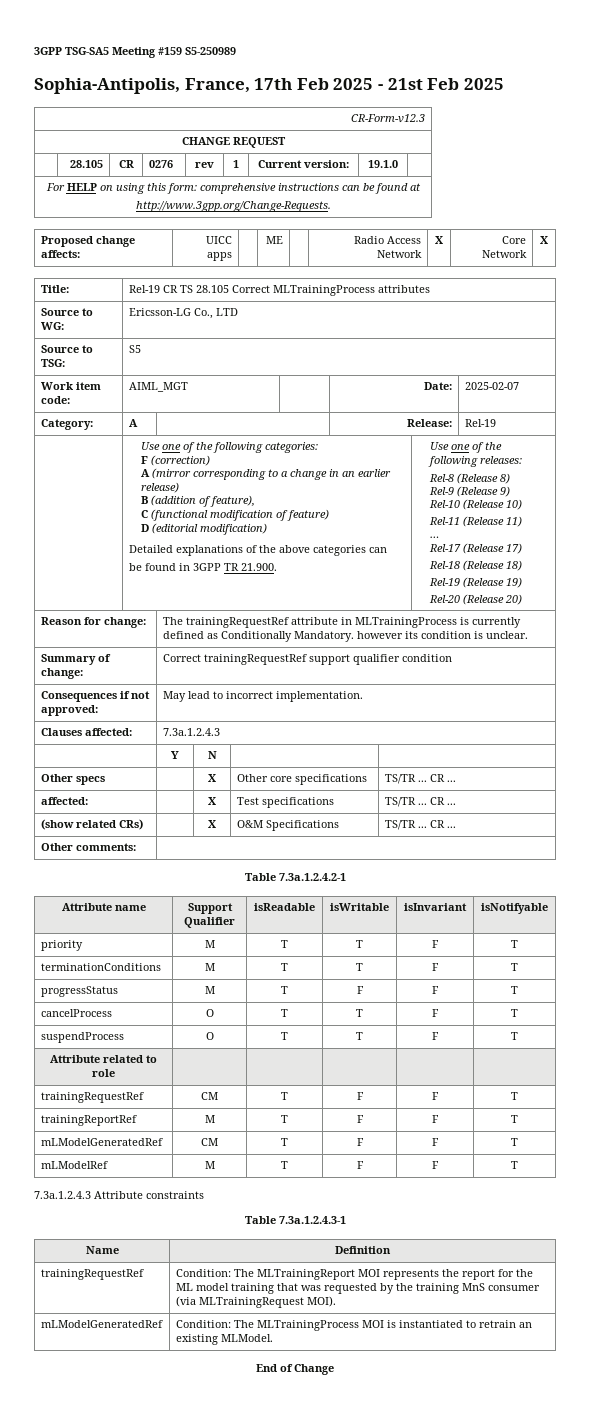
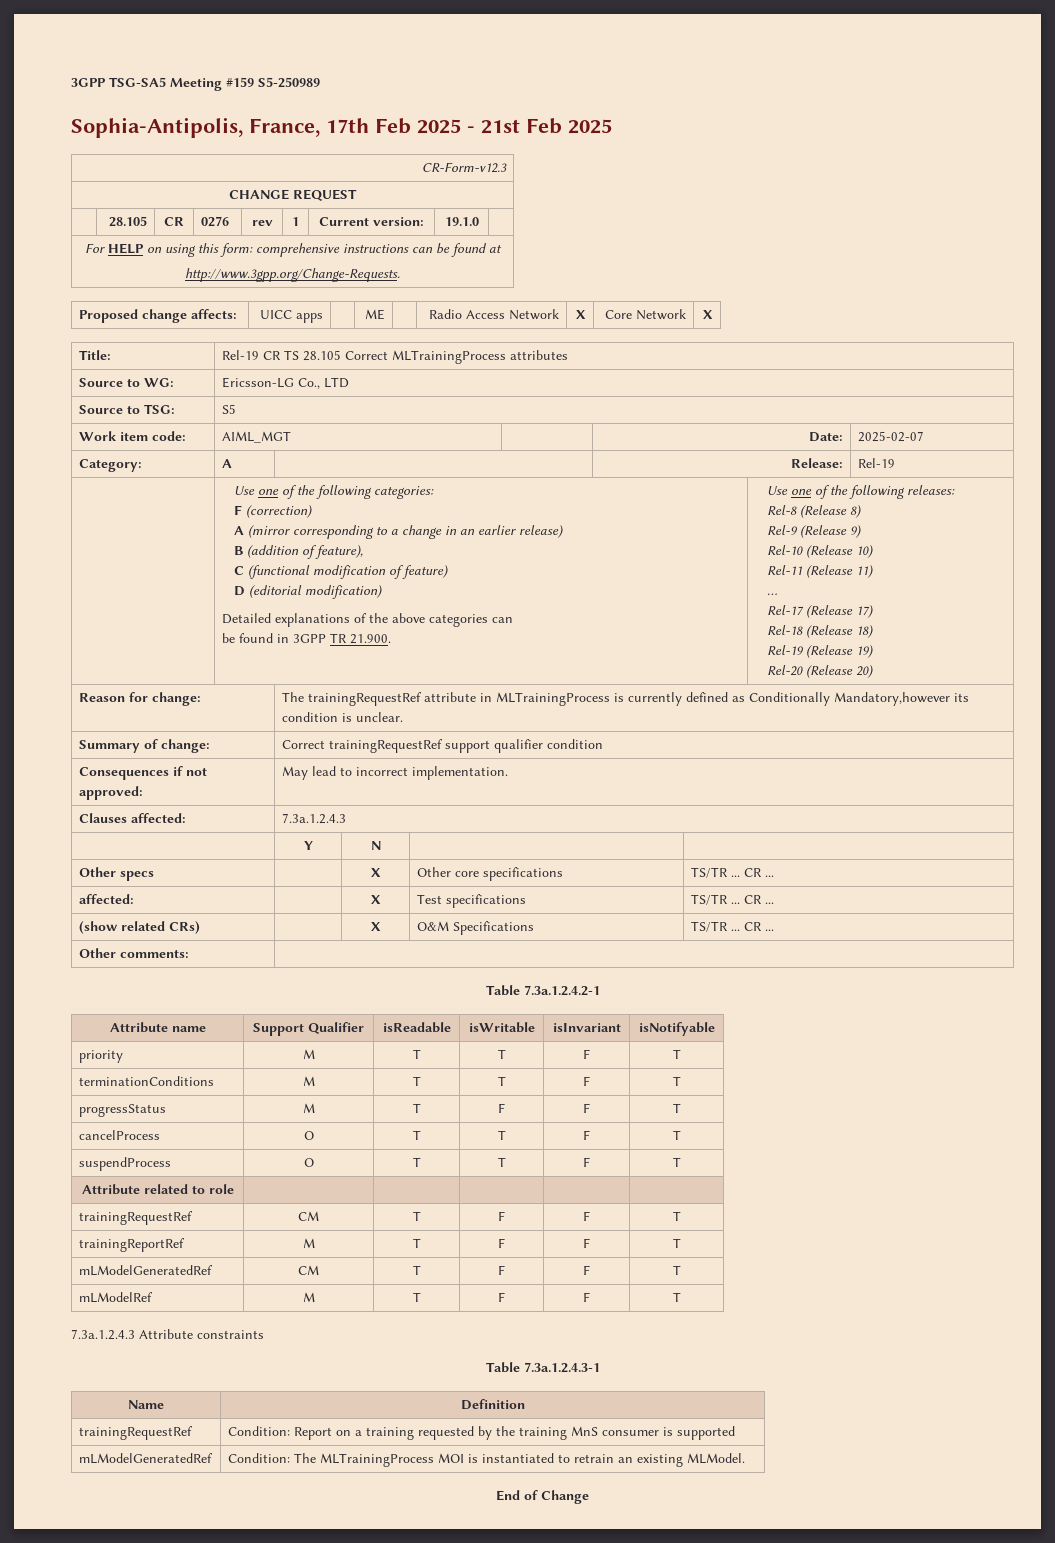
- Reason for change: | The trainingRequestRef attribute in MLTrainingProcess is currently defined as Conditionally Mandatory. however its condition is unclear.
+ Reason for change: | The trainingRequestRef attribute in MLTrainingProcess is currently defined as Conditionally Mandatory,however its condition is unclear.
- trainingRequestRef | Condition: The MLTrainingReport MOI represents the report for the ML model training that was requested by the training MnS consumer (via MLTrainingRequest MOI).
+ trainingRequestRef | Condition: Report on a training requested by the training MnS consumer is supported

